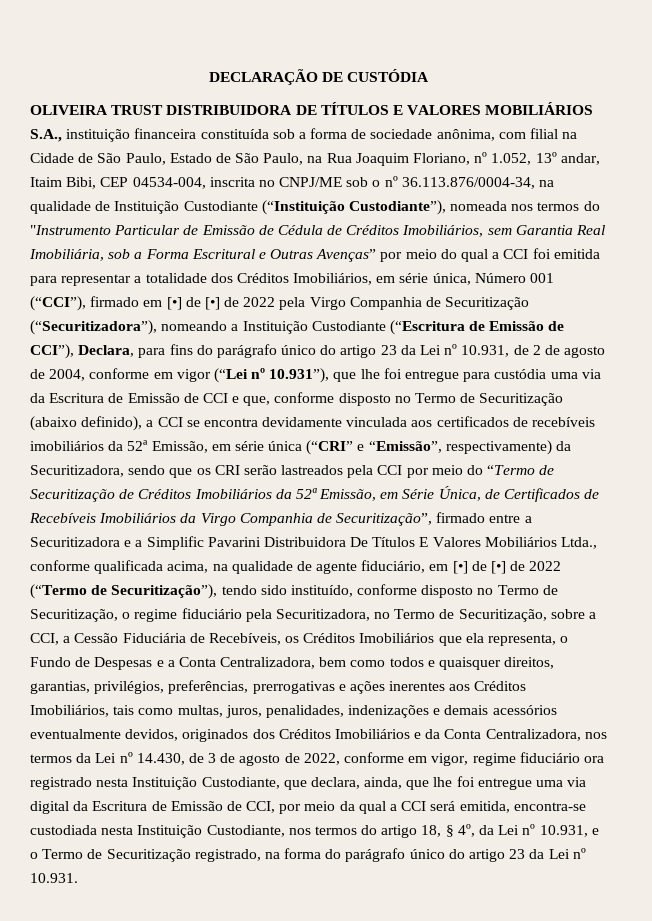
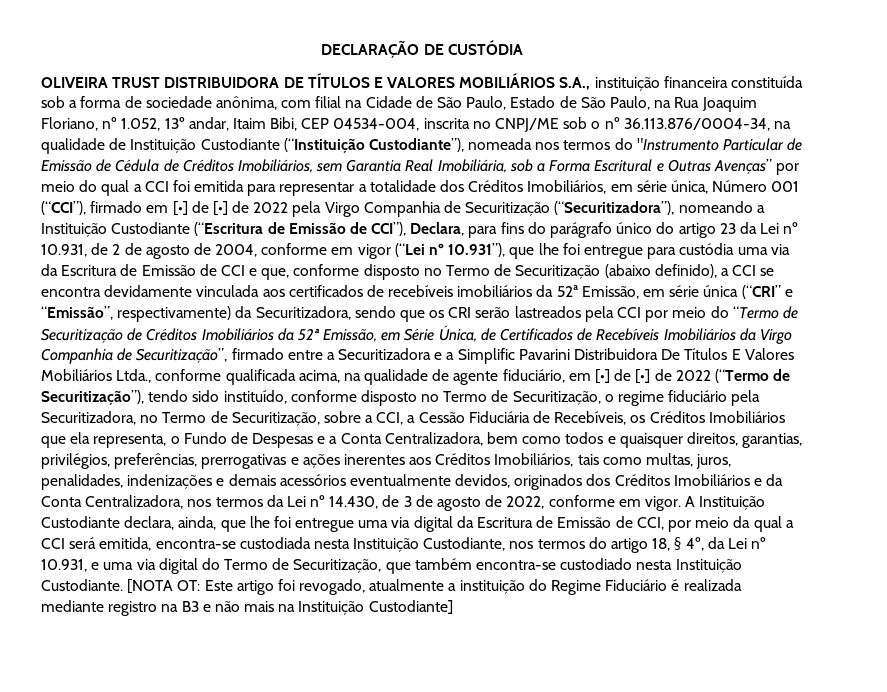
- OLIVEIRA TRUST DISTRIBUIDORA DE TÍTULOS E VALORES MOBILIÁRIOS S.A., instituição financeira constituída sob a forma de sociedade anônima, com filial na Cidade de São Paulo, Estado de São Paulo, na Rua Joaquim Floriano, nº 1.052, 13º andar, Itaim Bibi, CEP 04534-004, inscrita no CNPJ/ME sob o nº 36.113.876/0004-34, na qualidade de Instituição Custodiante (“Instituição Custodiante”), nomeada nos termos do "Instrumento Particular de Emissão de Cédula de Créditos Imobiliários, sem Garantia Real Imobiliária, sob a Forma Escritural e Outras Avenças” por meio do qual a CCI foi emitida para representar a totalidade dos Créditos Imobiliários, em série única, Número 001 (“CCI”), firmado em [•] de [•] de 2022 pela Virgo Companhia de Securitização (“Securitizadora”), nomeando a Instituição Custodiante (“Escritura de Emissão de CCI”), Declara, para fins do parágrafo único do artigo 23 da Lei nº 10.931, de 2 de agosto de 2004, conforme em vigor (“Lei nº 10.931”), que lhe foi entregue para custódia uma via da Escritura de Emissão de CCI e que, conforme disposto no Termo de Securitização (abaixo definido), a CCI se encontra devidamente vinculada aos certificados de recebíveis imobiliários da 52ª Emissão, em série única (“CRI” e “Emissão”, respectivamente) da Securitizadora, sendo que os CRI serão lastreados pela CCI por meio do “Termo de Securitização de Créditos Imobiliários da 52ª Emissão, em Série Única, de Certificados de Recebíveis Imobiliários da Virgo Companhia de Securitização”, firmado entre a Securitizadora e a Simplific Pavarini Distribuidora De Títulos E Valores Mobiliários Ltda., conforme qualificada acima, na qualidade de agente fiduciário, em [•] de [•] de 2022 (“Termo de Securitização”), tendo sido instituído, conforme disposto no Termo de Securitização, o regime fiduciário pela Securitizadora, no Termo de Securitização, sobre a CCI, a Cessão Fiduciária de Recebíveis, os Créditos Imobiliários que ela representa, o Fundo de Despesas e a Conta Centralizadora, bem como todos e quaisquer direitos, garantias, privilégios, preferências, prerrogativas e ações inerentes aos Créditos Imobiliários, tais como multas, juros, penalidades, indenizações e demais acessórios eventualmente devidos, originados dos Créditos Imobiliários e da Conta Centralizadora, nos termos da Lei nº 14.430, de 3 de agosto de 2022, conforme em vigor, regime fiduciário ora registrado nesta Instituição Custodiante, que declara, ainda, que lhe foi entregue uma via digital da Escritura de Emissão de CCI, por meio da qual a CCI será emitida, encontra-se custodiada nesta Instituição Custodiante, nos termos do artigo 18, § 4º, da Lei nº 10.931, e o Termo de Securitização registrado, na forma do parágrafo único do artigo 23 da Lei nº 10.931.
+ OLIVEIRA TRUST DISTRIBUIDORA DE TÍTULOS E VALORES MOBILIÁRIOS S.A., instituição financeira constituída sob a forma de sociedade anônima, com filial na Cidade de São Paulo, Estado de São Paulo, na Rua Joaquim Floriano, nº 1.052, 13º andar, Itaim Bibi, CEP 04534-004, inscrita no CNPJ/ME sob o nº 36.113.876/0004-34, na qualidade de Instituição Custodiante (“Instituição Custodiante”), nomeada nos termos do "Instrumento Particular de Emissão de Cédula de Créditos Imobiliários, sem Garantia Real Imobiliária, sob a Forma Escritural e Outras Avenças” por meio do qual a CCI foi emitida para representar a totalidade dos Créditos Imobiliários, em série única, Número 001 (“CCI”), firmado em [•] de [•] de 2022 pela Virgo Companhia de Securitização (“Securitizadora”), nomeando a Instituição Custodiante (“Escritura de Emissão de CCI”), Declara, para fins do parágrafo único do artigo 23 da Lei nº 10.931, de 2 de agosto de 2004, conforme em vigor (“Lei nº 10.931”), que lhe foi entregue para custódia uma via da Escritura de Emissão de CCI e que, conforme disposto no Termo de Securitização (abaixo definido), a CCI se encontra devidamente vinculada aos certificados de recebíveis imobiliários da 52ª Emissão, em série única (“CRI” e “Emissão”, respectivamente) da Securitizadora, sendo que os CRI serão lastreados pela CCI por meio do “Termo de Securitização de Créditos Imobiliários da 52ª Emissão, em Série Única, de Certificados de Recebíveis Imobiliários da Virgo Companhia de Securitização”, firmado entre a Securitizadora e a Simplific Pavarini Distribuidora De Títulos E Valores Mobiliários Ltda., conforme qualificada acima, na qualidade de agente fiduciário, em [•] de [•] de 2022 (“Termo de Securitização”), tendo sido instituído, conforme disposto no Termo de Securitização, o regime fiduciário pela Securitizadora, no Termo de Securitização, sobre a CCI, a Cessão Fiduciária de Recebíveis, os Créditos Imobiliários que ela representa, o Fundo de Despesas e a Conta Centralizadora, bem como todos e quaisquer direitos, garantias, privilégios, preferências, prerrogativas e ações inerentes aos Créditos Imobiliários, tais como multas, juros, penalidades, indenizações e demais acessórios eventualmente devidos, originados dos Créditos Imobiliários e da Conta Centralizadora, nos termos da Lei nº 14.430, de 3 de agosto de 2022, conforme em vigor. A Instituição Custodiante declara, ainda, que lhe foi entregue uma via digital da Escritura de Emissão de CCI, por meio da qual a CCI será emitida, encontra-se custodiada nesta Instituição Custodiante, nos termos do artigo 18, § 4º, da Lei nº 10.931, e uma via digital do Termo de Securitização, que também encontra-se custodiado nesta Instituição Custodiante. [NOTA OT: Este artigo foi revogado, atualmente a instituição do Regime Fiduciário é realizada mediante registro na B3 e não mais na Instituição Custodiante]

